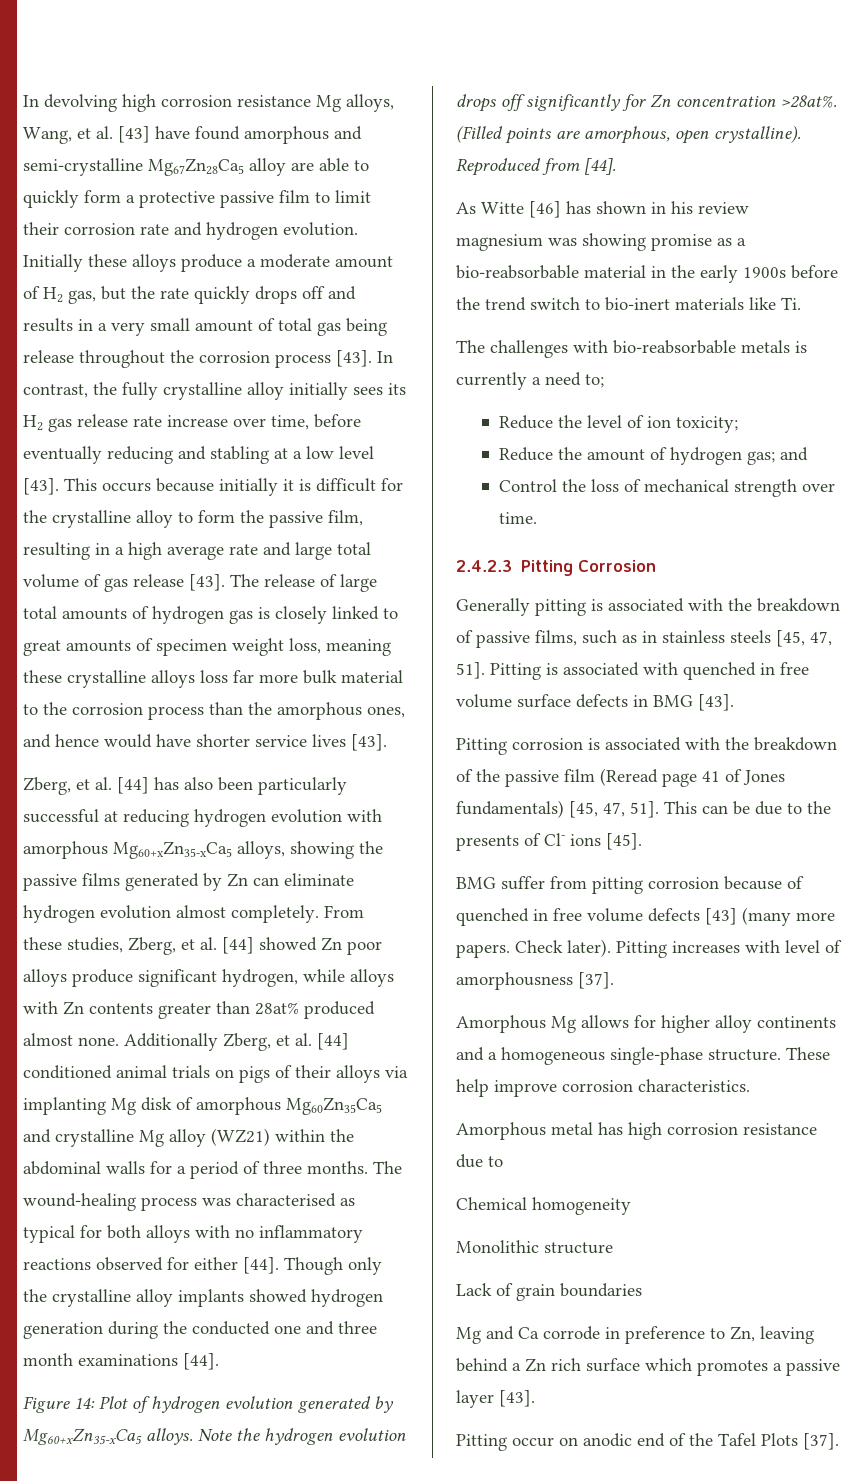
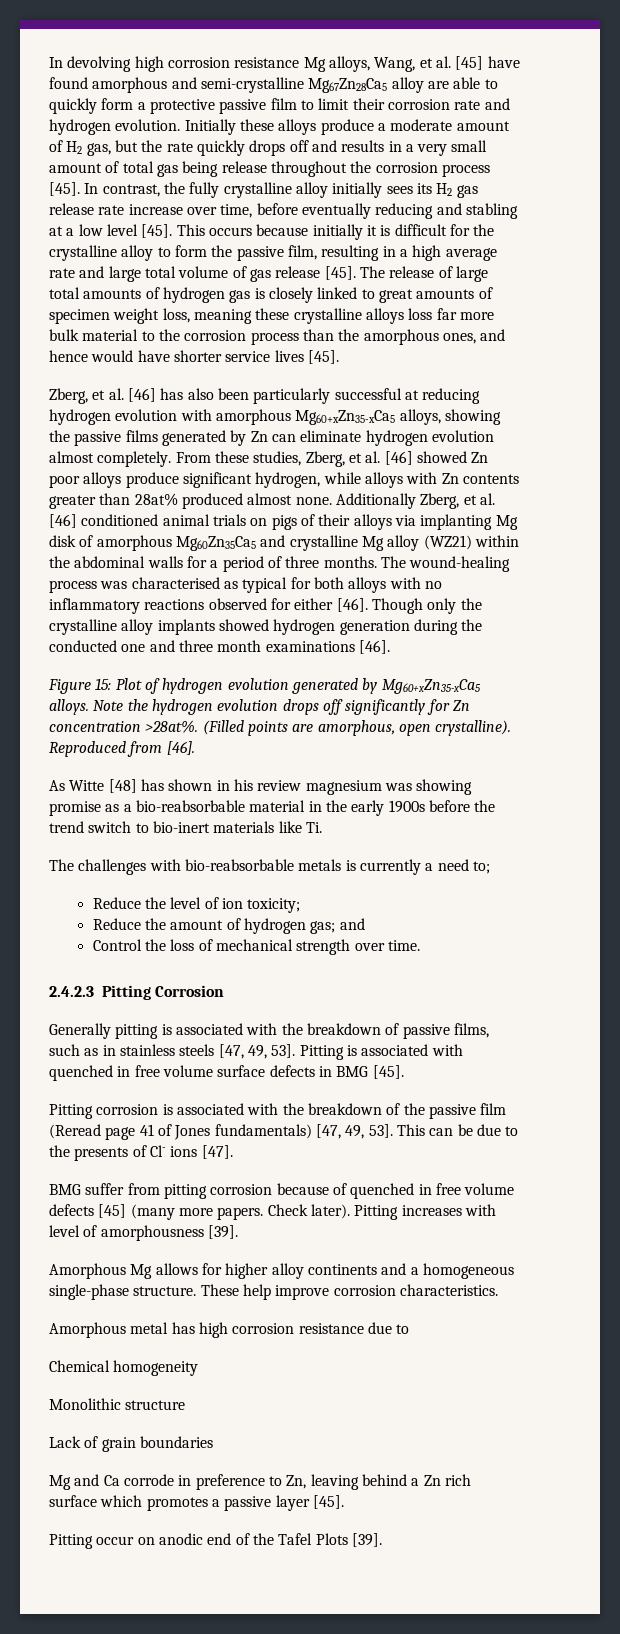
- In devolving high corrosion resistance Mg alloys, Wang, et al. [43] have found amorphous and semi-crystalline Mg67Zn28Ca5 alloy are able to quickly form a protective passive film to limit their corrosion rate and hydrogen evolution.
+ In devolving high corrosion resistance Mg alloys, Wang, et al. [45] have found amorphous and semi-crystalline Mg67Zn28Ca5 alloy are able to quickly form a protective passive film to limit their corrosion rate and hydrogen evolution.
- Initially these alloys produce a moderate amount of H2 gas, but the rate quickly drops off and results in a very small amount of total gas being release throughout the corrosion process [43].
+ Initially these alloys produce a moderate amount of H2 gas, but the rate quickly drops off and results in a very small amount of total gas being release throughout the corrosion process [45].
- In contrast, the fully crystalline alloy initially sees its H2 gas release rate increase over time, before eventually reducing and stabling at a low level [43].
+ In contrast, the fully crystalline alloy initially sees its H2 gas release rate increase over time, before eventually reducing and stabling at a low level [45].
- This occurs because initially it is difficult for the crystalline alloy to form the passive film, resulting in a high average rate and large total volume of gas release [43].
+ This occurs because initially it is difficult for the crystalline alloy to form the passive film, resulting in a high average rate and large total volume of gas release [45].
- The release of large total amounts of hydrogen gas is closely linked to great amounts of specimen weight loss, meaning these crystalline alloys loss far more bulk material to the corrosion process than the amorphous ones, and hence would have shorter service lives [43].
- Zberg, et al. [44] has also been particularly successful at reducing hydrogen evolution with amorphous Mg60+xZn35-xCa5 alloys, showing the passive films generated by Zn can eliminate hydrogen evolution almost completely.
+ The release of large total amounts of hydrogen gas is closely linked to great amounts of specimen weight loss, meaning these crystalline alloys loss far more bulk material to the corrosion process than the amorphous ones, and hence would have shorter service lives [45].
+ Zberg, et al. [46] has also been particularly successful at reducing hydrogen evolution with amorphous Mg60+xZn35-xCa5 alloys, showing the passive films generated by Zn can eliminate hydrogen evolution almost completely.
- From these studies, Zberg, et al. [44] showed Zn poor alloys produce significant hydrogen, while alloys with Zn contents greater than 28at% produced almost none.
+ From these studies, Zberg, et al. [46] showed Zn poor alloys produce significant hydrogen, while alloys with Zn contents greater than 28at% produced almost none.
- Additionally Zberg, et al. [44] conditioned animal trials on pigs of their alloys via implanting Mg disk of amorphous Mg60Zn35Ca5 and crystalline Mg alloy (WZ21) within the abdominal walls for a period of three months.
+ Additionally Zberg, et al. [46] conditioned animal trials on pigs of their alloys via implanting Mg disk of amorphous Mg60Zn35Ca5 and crystalline Mg alloy (WZ21) within the abdominal walls for a period of three months.
- The wound-healing process was characterised as typical for both alloys with no inflammatory reactions observed for either [44].
+ The wound-healing process was characterised as typical for both alloys with no inflammatory reactions observed for either [46].
- Though only the crystalline alloy implants showed hydrogen generation during the conducted one and three month examinations [44].
+ Though only the crystalline alloy implants showed hydrogen generation during the conducted one and three month examinations [46].
- Figure 14: Plot of hydrogen evolution generated by Mg60+xZn35-xCa5 alloys.
+ Figure 15: Plot of hydrogen evolution generated by Mg60+xZn35-xCa5 alloys.
- Reproduced from [44].
+ Reproduced from [46].
- As Witte [46] has shown in his review magnesium was showing promise as a bio-reabsorbable material in the early 1900s before the trend switch to bio-inert materials like Ti.
+ As Witte [48] has shown in his review magnesium was showing promise as a bio-reabsorbable material in the early 1900s before the trend switch to bio-inert materials like Ti.
- Generally pitting is associated with the breakdown of passive films, such as in stainless steels [45, 47, 51].
+ Generally pitting is associated with the breakdown of passive films, such as in stainless steels [47, 49, 53].
- Pitting is associated with quenched in free volume surface defects in BMG [43].
+ Pitting is associated with quenched in free volume surface defects in BMG [45].
- Pitting corrosion is associated with the breakdown of the passive film (Reread page 41 of Jones fundamentals) [45, 47, 51].
+ Pitting corrosion is associated with the breakdown of the passive film (Reread page 41 of Jones fundamentals) [47, 49, 53].
- This can be due to the presents of Cl- ions [45].
+ This can be due to the presents of Cl- ions [47].
- BMG suffer from pitting corrosion because of quenched in free volume defects [43] (many more papers.
+ BMG suffer from pitting corrosion because of quenched in free volume defects [45] (many more papers.
- Pitting increases with level of amorphousness [37].
+ Pitting increases with level of amorphousness [39].
- Mg and Ca corrode in preference to Zn, leaving behind a Zn rich surface which promotes a passive layer [43].
+ Mg and Ca corrode in preference to Zn, leaving behind a Zn rich surface which promotes a passive layer [45].
- Pitting occur on anodic end of the Tafel Plots [37].
+ Pitting occur on anodic end of the Tafel Plots [39].

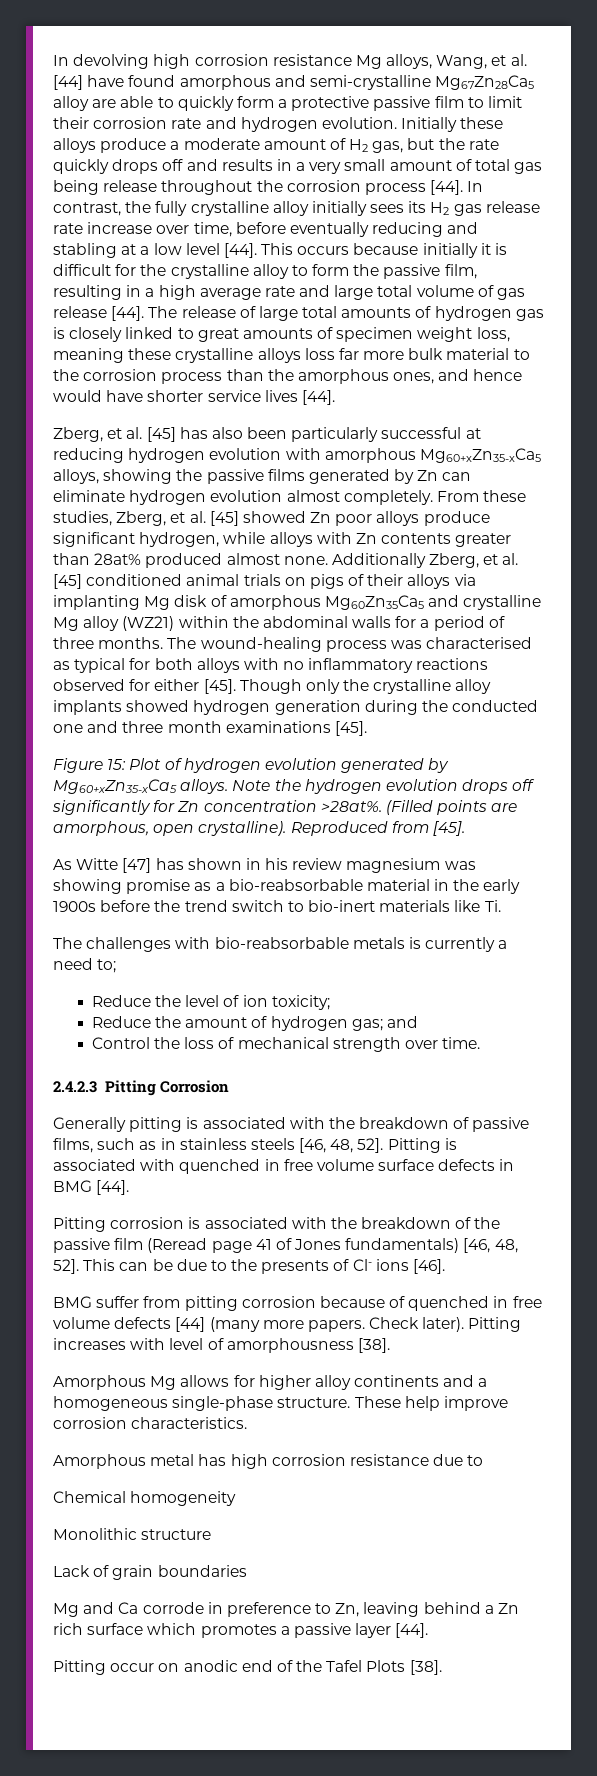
- In devolving high corrosion resistance Mg alloys, Wang, et al. [45] have found amorphous and semi-crystalline Mg67Zn28Ca5 alloy are able to quickly form a protective passive film to limit their corrosion rate and hydrogen evolution.
+ In devolving high corrosion resistance Mg alloys, Wang, et al. [44] have found amorphous and semi-crystalline Mg67Zn28Ca5 alloy are able to quickly form a protective passive film to limit their corrosion rate and hydrogen evolution.
- Initially these alloys produce a moderate amount of H2 gas, but the rate quickly drops off and results in a very small amount of total gas being release throughout the corrosion process [45].
+ Initially these alloys produce a moderate amount of H2 gas, but the rate quickly drops off and results in a very small amount of total gas being release throughout the corrosion process [44].
- In contrast, the fully crystalline alloy initially sees its H2 gas release rate increase over time, before eventually reducing and stabling at a low level [45].
+ In contrast, the fully crystalline alloy initially sees its H2 gas release rate increase over time, before eventually reducing and stabling at a low level [44].
- This occurs because initially it is difficult for the crystalline alloy to form the passive film, resulting in a high average rate and large total volume of gas release [45].
+ This occurs because initially it is difficult for the crystalline alloy to form the passive film, resulting in a high average rate and large total volume of gas release [44].
- The release of large total amounts of hydrogen gas is closely linked to great amounts of specimen weight loss, meaning these crystalline alloys loss far more bulk material to the corrosion process than the amorphous ones, and hence would have shorter service lives [45].
- Zberg, et al. [46] has also been particularly successful at reducing hydrogen evolution with amorphous Mg60+xZn35-xCa5 alloys, showing the passive films generated by Zn can eliminate hydrogen evolution almost completely.
+ The release of large total amounts of hydrogen gas is closely linked to great amounts of specimen weight loss, meaning these crystalline alloys loss far more bulk material to the corrosion process than the amorphous ones, and hence would have shorter service lives [44].
+ Zberg, et al. [45] has also been particularly successful at reducing hydrogen evolution with amorphous Mg60+xZn35-xCa5 alloys, showing the passive films generated by Zn can eliminate hydrogen evolution almost completely.
- From these studies, Zberg, et al. [46] showed Zn poor alloys produce significant hydrogen, while alloys with Zn contents greater than 28at% produced almost none.
+ From these studies, Zberg, et al. [45] showed Zn poor alloys produce significant hydrogen, while alloys with Zn contents greater than 28at% produced almost none.
- Additionally Zberg, et al. [46] conditioned animal trials on pigs of their alloys via implanting Mg disk of amorphous Mg60Zn35Ca5 and crystalline Mg alloy (WZ21) within the abdominal walls for a period of three months.
+ Additionally Zberg, et al. [45] conditioned animal trials on pigs of their alloys via implanting Mg disk of amorphous Mg60Zn35Ca5 and crystalline Mg alloy (WZ21) within the abdominal walls for a period of three months.
- The wound-healing process was characterised as typical for both alloys with no inflammatory reactions observed for either [46].
+ The wound-healing process was characterised as typical for both alloys with no inflammatory reactions observed for either [45].
- Though only the crystalline alloy implants showed hydrogen generation during the conducted one and three month examinations [46].
+ Though only the crystalline alloy implants showed hydrogen generation during the conducted one and three month examinations [45].
- Reproduced from [46].
+ Reproduced from [45].
- As Witte [48] has shown in his review magnesium was showing promise as a bio-reabsorbable material in the early 1900s before the trend switch to bio-inert materials like Ti.
+ As Witte [47] has shown in his review magnesium was showing promise as a bio-reabsorbable material in the early 1900s before the trend switch to bio-inert materials like Ti.
- Generally pitting is associated with the breakdown of passive films, such as in stainless steels [47, 49, 53].
+ Generally pitting is associated with the breakdown of passive films, such as in stainless steels [46, 48, 52].
- Pitting is associated with quenched in free volume surface defects in BMG [45].
+ Pitting is associated with quenched in free volume surface defects in BMG [44].
- Pitting corrosion is associated with the breakdown of the passive film (Reread page 41 of Jones fundamentals) [47, 49, 53].
+ Pitting corrosion is associated with the breakdown of the passive film (Reread page 41 of Jones fundamentals) [46, 48, 52].
- This can be due to the presents of Cl- ions [47].
+ This can be due to the presents of Cl- ions [46].
- BMG suffer from pitting corrosion because of quenched in free volume defects [45] (many more papers.
+ BMG suffer from pitting corrosion because of quenched in free volume defects [44] (many more papers.
- Pitting increases with level of amorphousness [39].
+ Pitting increases with level of amorphousness [38].
- Mg and Ca corrode in preference to Zn, leaving behind a Zn rich surface which promotes a passive layer [45].
+ Mg and Ca corrode in preference to Zn, leaving behind a Zn rich surface which promotes a passive layer [44].
- Pitting occur on anodic end of the Tafel Plots [39].
+ Pitting occur on anodic end of the Tafel Plots [38].

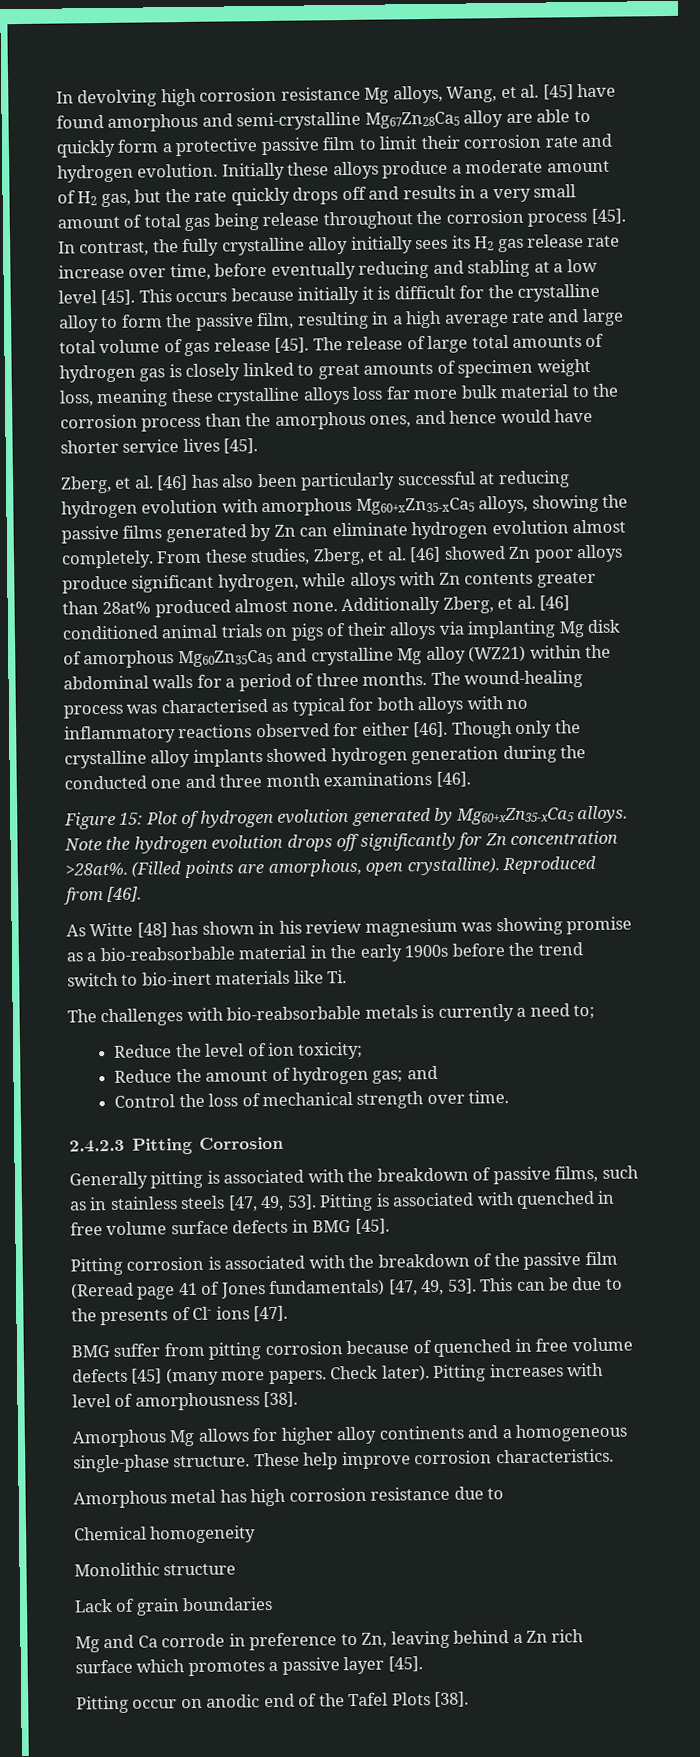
- In devolving high corrosion resistance Mg alloys, Wang, et al. [44] have found amorphous and semi-crystalline Mg67Zn28Ca5 alloy are able to quickly form a protective passive film to limit their corrosion rate and hydrogen evolution.
+ In devolving high corrosion resistance Mg alloys, Wang, et al. [45] have found amorphous and semi-crystalline Mg67Zn28Ca5 alloy are able to quickly form a protective passive film to limit their corrosion rate and hydrogen evolution.
- Initially these alloys produce a moderate amount of H2 gas, but the rate quickly drops off and results in a very small amount of total gas being release throughout the corrosion process [44].
+ Initially these alloys produce a moderate amount of H2 gas, but the rate quickly drops off and results in a very small amount of total gas being release throughout the corrosion process [45].
- In contrast, the fully crystalline alloy initially sees its H2 gas release rate increase over time, before eventually reducing and stabling at a low level [44].
+ In contrast, the fully crystalline alloy initially sees its H2 gas release rate increase over time, before eventually reducing and stabling at a low level [45].
- This occurs because initially it is difficult for the crystalline alloy to form the passive film, resulting in a high average rate and large total volume of gas release [44].
+ This occurs because initially it is difficult for the crystalline alloy to form the passive film, resulting in a high average rate and large total volume of gas release [45].
- The release of large total amounts of hydrogen gas is closely linked to great amounts of specimen weight loss, meaning these crystalline alloys loss far more bulk material to the corrosion process than the amorphous ones, and hence would have shorter service lives [44].
- Zberg, et al. [45] has also been particularly successful at reducing hydrogen evolution with amorphous Mg60+xZn35-xCa5 alloys, showing the passive films generated by Zn can eliminate hydrogen evolution almost completely.
+ The release of large total amounts of hydrogen gas is closely linked to great amounts of specimen weight loss, meaning these crystalline alloys loss far more bulk material to the corrosion process than the amorphous ones, and hence would have shorter service lives [45].
+ Zberg, et al. [46] has also been particularly successful at reducing hydrogen evolution with amorphous Mg60+xZn35-xCa5 alloys, showing the passive films generated by Zn can eliminate hydrogen evolution almost completely.
- From these studies, Zberg, et al. [45] showed Zn poor alloys produce significant hydrogen, while alloys with Zn contents greater than 28at% produced almost none.
+ From these studies, Zberg, et al. [46] showed Zn poor alloys produce significant hydrogen, while alloys with Zn contents greater than 28at% produced almost none.
- Additionally Zberg, et al. [45] conditioned animal trials on pigs of their alloys via implanting Mg disk of amorphous Mg60Zn35Ca5 and crystalline Mg alloy (WZ21) within the abdominal walls for a period of three months.
+ Additionally Zberg, et al. [46] conditioned animal trials on pigs of their alloys via implanting Mg disk of amorphous Mg60Zn35Ca5 and crystalline Mg alloy (WZ21) within the abdominal walls for a period of three months.
- The wound-healing process was characterised as typical for both alloys with no inflammatory reactions observed for either [45].
+ The wound-healing process was characterised as typical for both alloys with no inflammatory reactions observed for either [46].
- Though only the crystalline alloy implants showed hydrogen generation during the conducted one and three month examinations [45].
+ Though only the crystalline alloy implants showed hydrogen generation during the conducted one and three month examinations [46].
- Reproduced from [45].
+ Reproduced from [46].
- As Witte [47] has shown in his review magnesium was showing promise as a bio-reabsorbable material in the early 1900s before the trend switch to bio-inert materials like Ti.
+ As Witte [48] has shown in his review magnesium was showing promise as a bio-reabsorbable material in the early 1900s before the trend switch to bio-inert materials like Ti.
- Generally pitting is associated with the breakdown of passive films, such as in stainless steels [46, 48, 52].
+ Generally pitting is associated with the breakdown of passive films, such as in stainless steels [47, 49, 53].
- Pitting is associated with quenched in free volume surface defects in BMG [44].
+ Pitting is associated with quenched in free volume surface defects in BMG [45].
- Pitting corrosion is associated with the breakdown of the passive film (Reread page 41 of Jones fundamentals) [46, 48, 52].
+ Pitting corrosion is associated with the breakdown of the passive film (Reread page 41 of Jones fundamentals) [47, 49, 53].
- This can be due to the presents of Cl- ions [46].
+ This can be due to the presents of Cl- ions [47].
- BMG suffer from pitting corrosion because of quenched in free volume defects [44] (many more papers.
+ BMG suffer from pitting corrosion because of quenched in free volume defects [45] (many more papers.
- Mg and Ca corrode in preference to Zn, leaving behind a Zn rich surface which promotes a passive layer [44].
+ Mg and Ca corrode in preference to Zn, leaving behind a Zn rich surface which promotes a passive layer [45].

